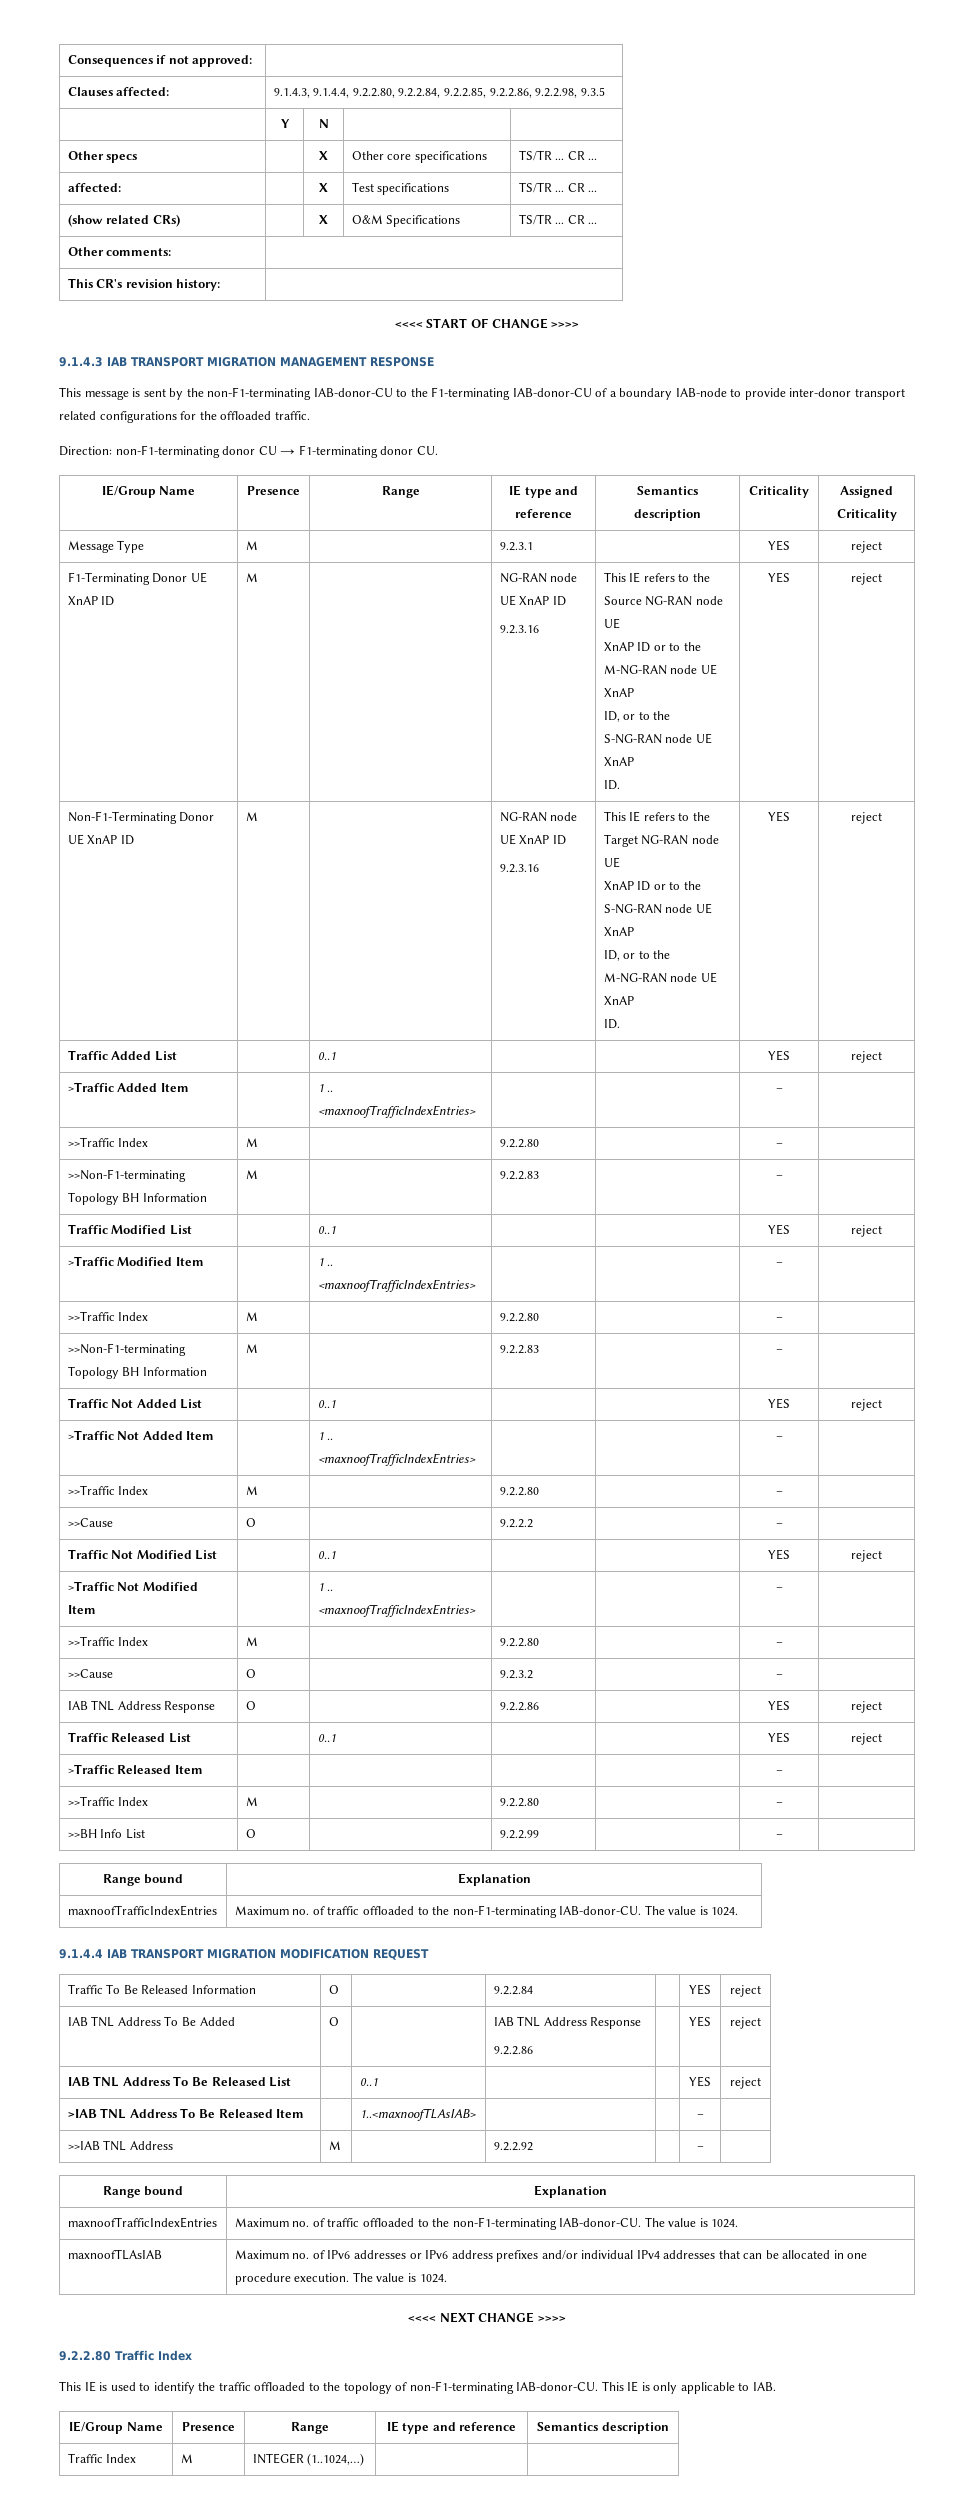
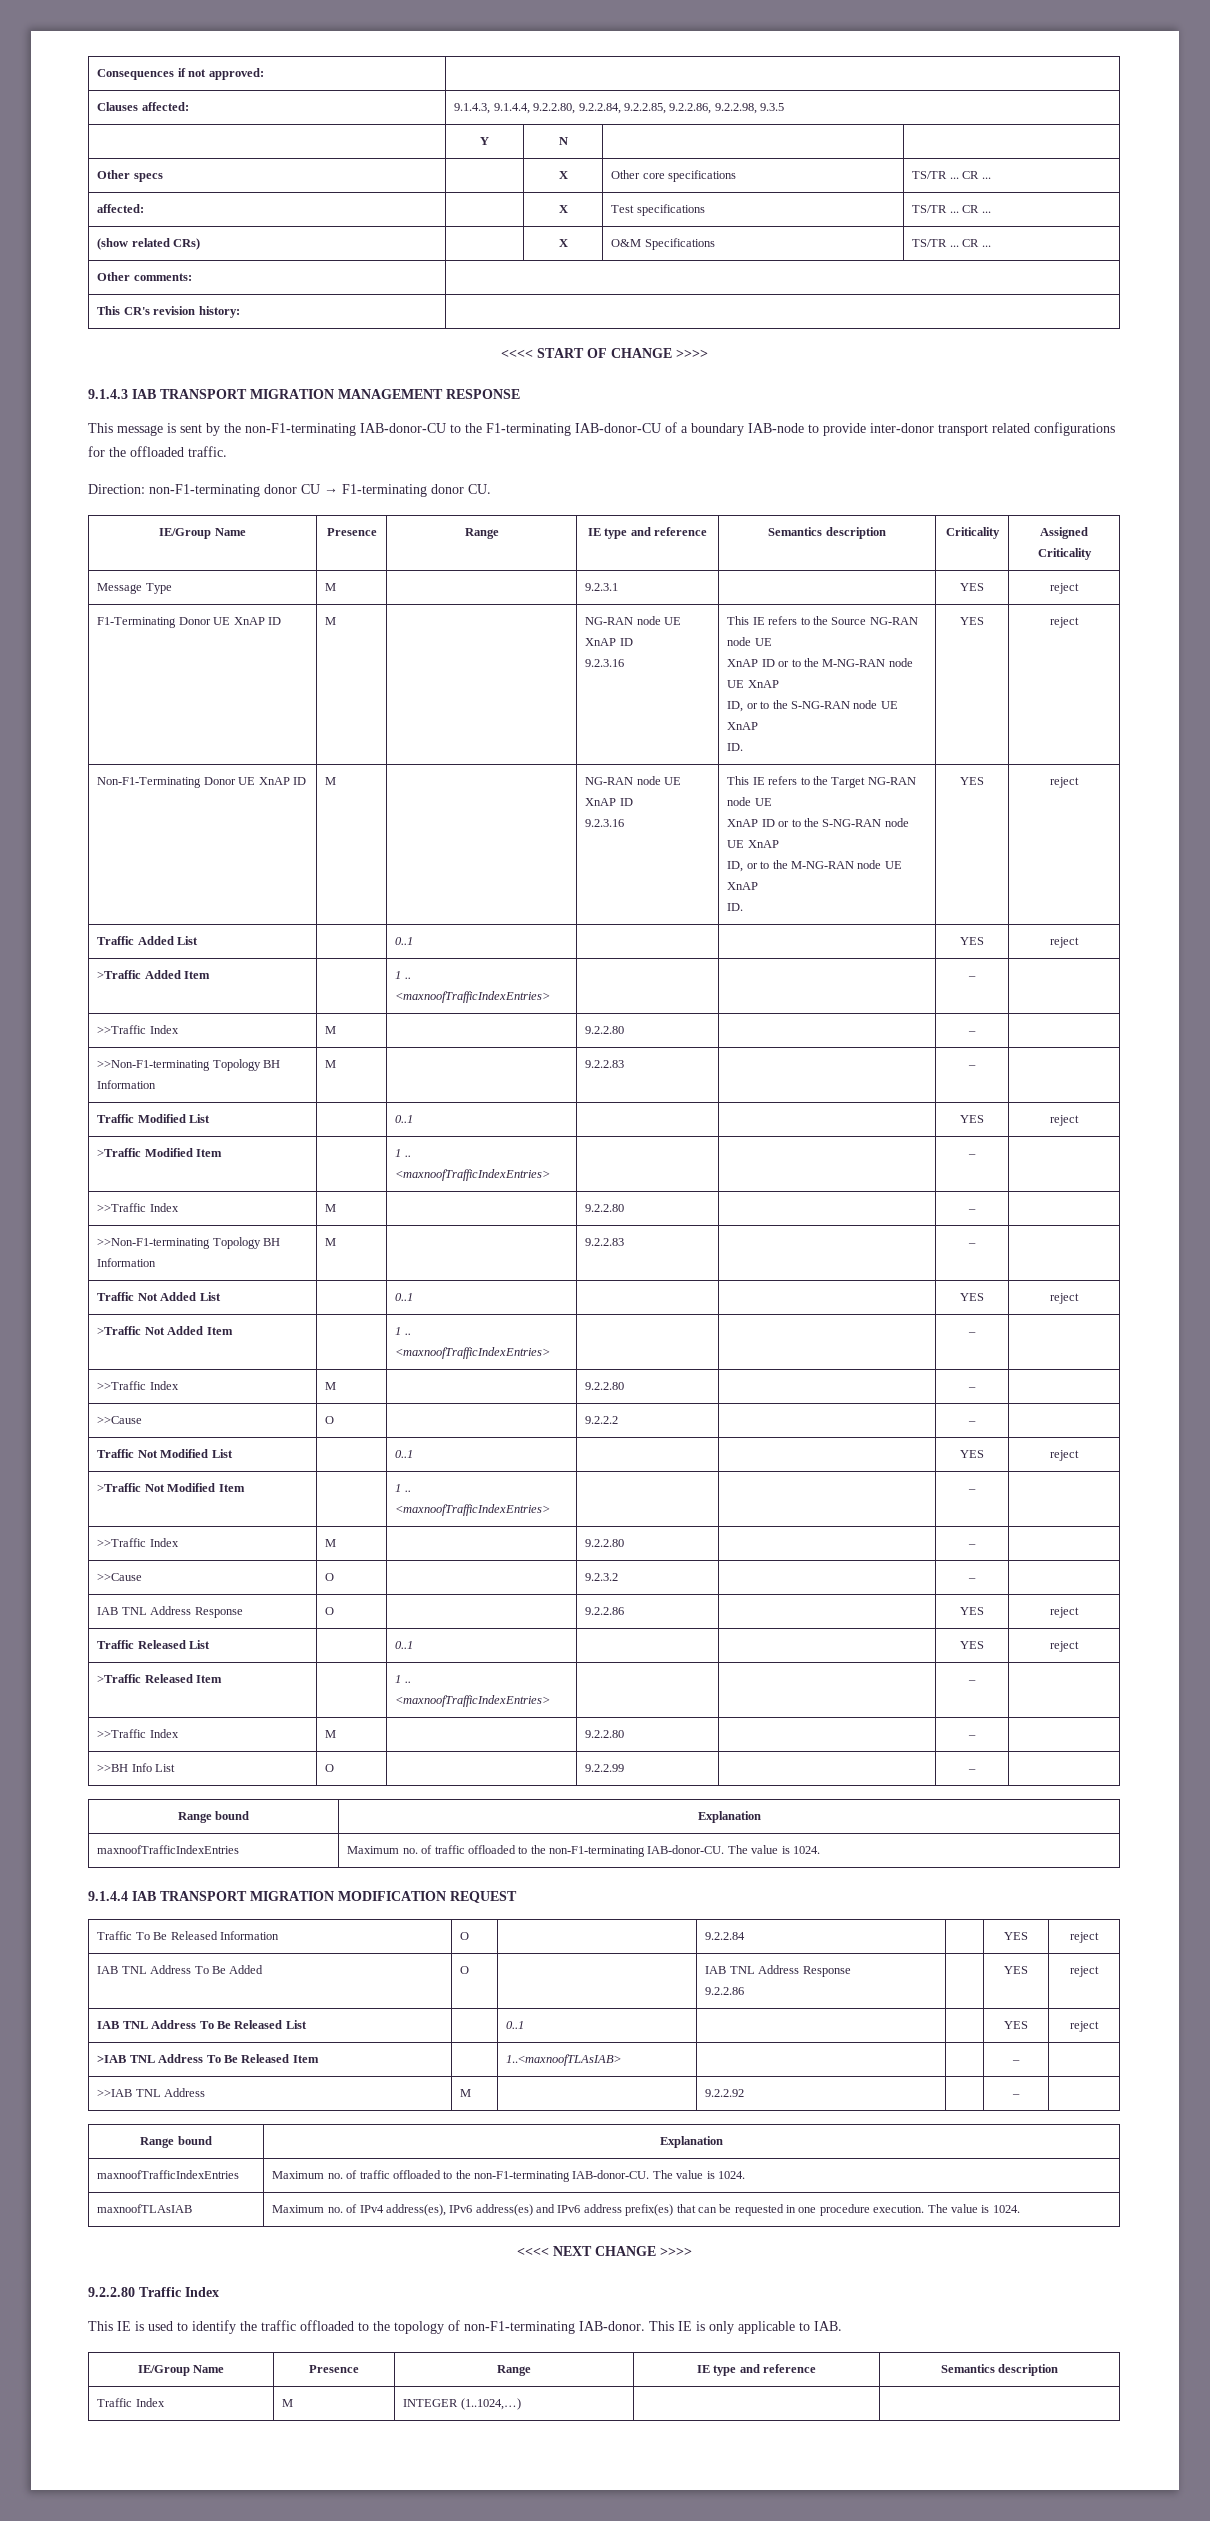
- >Traffic Released Item | | | | | – |
+ >Traffic Released Item | | 1 .. <maxnoofTrafficIndexEntries> | | | – |
- maxnoofTLAsIAB | Maximum no. of IPv6 addresses or IPv6 address prefixes and/or individual IPv4 addresses that can be allocated in one procedure execution. The value is 1024.
+ maxnoofTLAsIAB | Maximum no. of IPv4 address(es), IPv6 address(es) and IPv6 address prefix(es) that can be requested in one procedure execution. The value is 1024.
- This IE is used to identify the traffic offloaded to the topology of non-F1-terminating IAB-donor-CU.
+ This IE is used to identify the traffic offloaded to the topology of non-F1-terminating IAB-donor.

